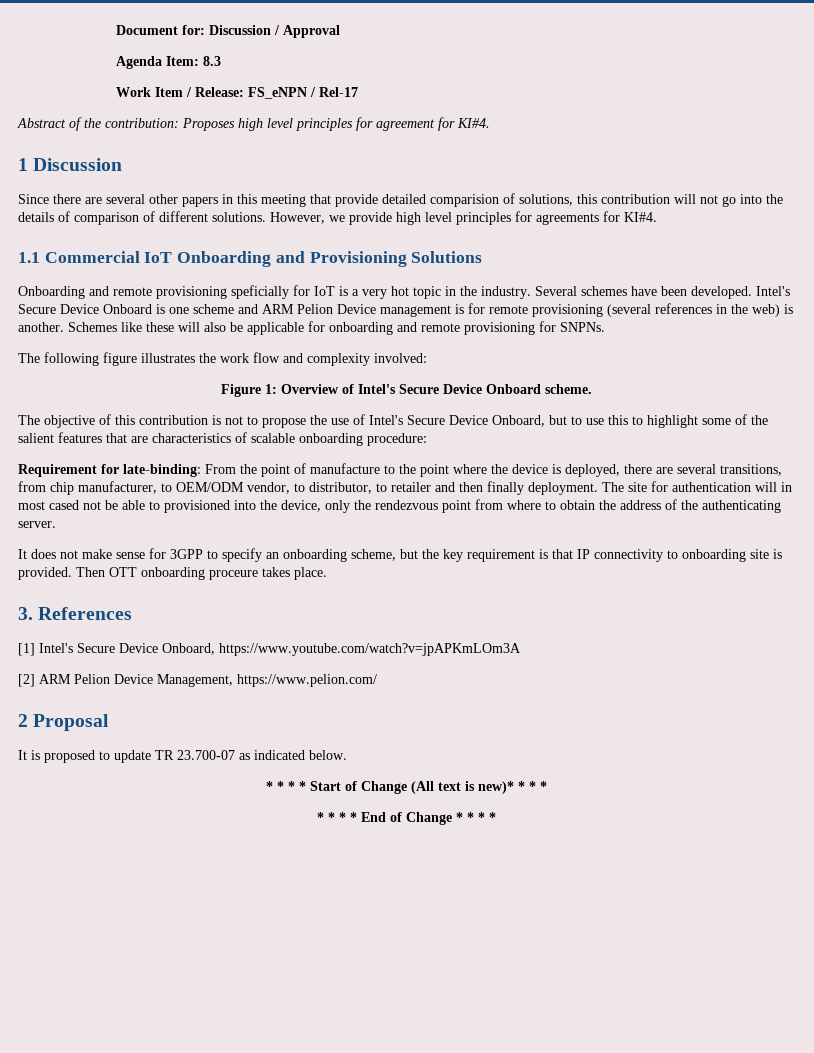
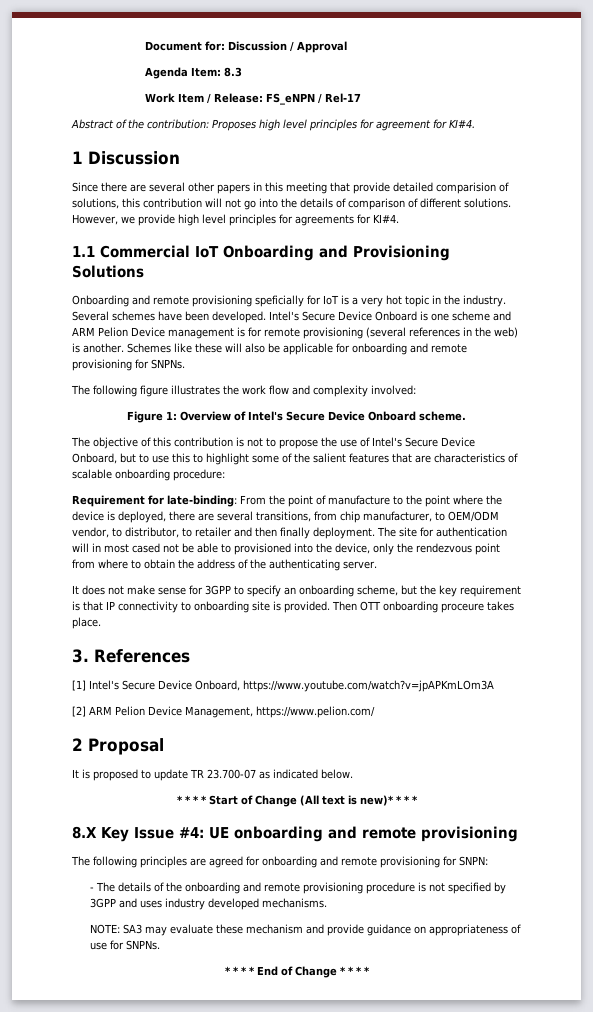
+ 8.X Key Issue #4: UE onboarding and remote provisioning
+ The following principles are agreed for onboarding and remote provisioning for SNPN:
+ - The details of the onboarding and remote provisioning procedure is not specified by 3GPP and uses industry developed mechanisms.
+ NOTE: SA3 may evaluate these mechanism and provide guidance on appropriateness of use for SNPNs.

